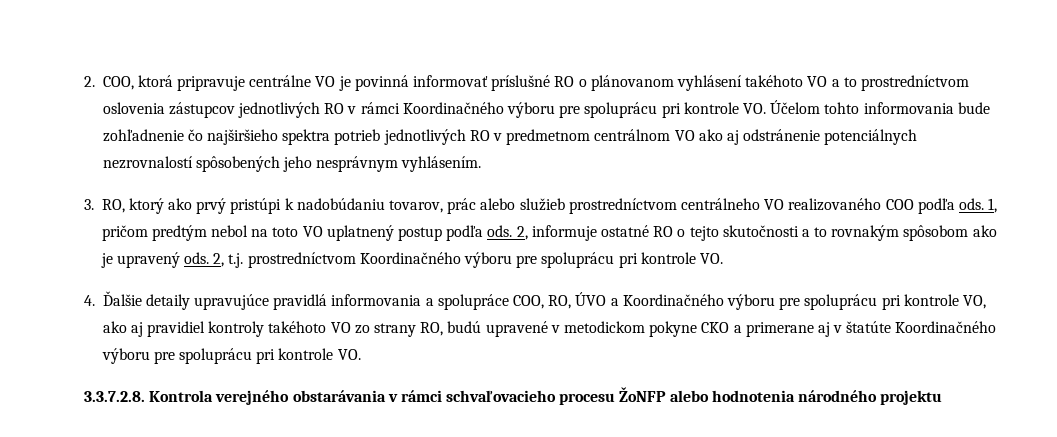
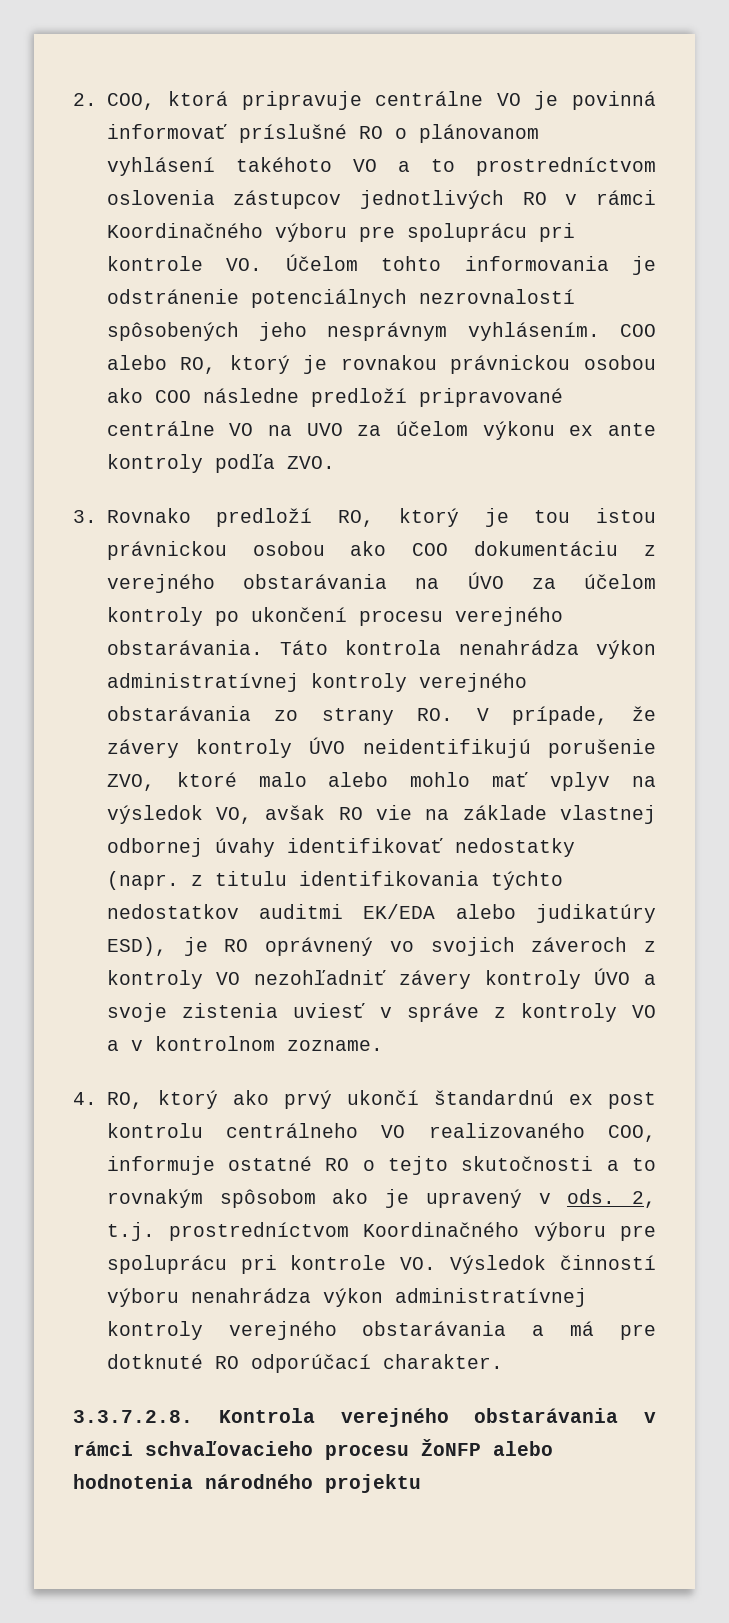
- 2. COO, ktorá pripravuje centrálne VO je povinná informovať príslušné RO o plánovanom vyhlásení takéhoto VO a to prostredníctvom oslovenia zástupcov jednotlivých RO v rámci Koordinačného výboru pre spoluprácu pri kontrole VO. Účelom tohto informovania bude zohľadnenie čo najširšieho spektra potrieb jednotlivých RO v predmetnom centrálnom VO ako aj odstránenie potenciálnych nezrovnalostí spôsobených jeho nesprávnym vyhlásením.
- 3. RO, ktorý ako prvý pristúpi k nadobúdaniu tovarov, prác alebo služieb prostredníctvom centrálneho VO realizovaného COO podľa ods. 1, pričom predtým nebol na toto VO uplatnený postup podľa ods. 2, informuje ostatné RO o tejto skutočnosti a to rovnakým spôsobom ako je upravený ods.
+ 2. COO, ktorá pripravuje centrálne VO je povinná informovať príslušné RO o plánovanom vyhlásení takéhoto VO a to prostredníctvom oslovenia zástupcov jednotlivých RO v rámci Koordinačného výboru pre spoluprácu pri kontrole VO. Účelom tohto informovania je odstránenie potenciálnych nezrovnalostí spôsobených jeho nesprávnym vyhlásením. COO alebo RO, ktorý je rovnakou právnickou osobou ako COO následne predloží pripravované centrálne VO na UVO za účelom výkonu ex ante kontroly podľa ZVO.
+ 3. Rovnako predloží RO, ktorý je tou istou právnickou osobou ako COO dokumentáciu z verejného obstarávania na ÚVO za účelom kontroly po ukončení procesu verejného obstarávania. Táto kontrola nenahrádza výkon administratívnej kontroly verejného obstarávania zo strany RO. V prípade, že závery kontroly ÚVO neidentifikujú porušenie ZVO, ktoré malo alebo mohlo mať vplyv na výsledok VO, avšak RO vie na základe vlastnej odbornej úvahy identifikovať nedostatky (napr. z titulu identifikovania týchto nedostatkov auditmi EK/EDA alebo judikatúry ESD), je RO oprávnený vo svojich záveroch z kontroly VO nezohľadniť závery kontroly ÚVO a svoje zistenia uviesť v správe z kontroly VO a v kontrolnom zozname.
+ 4. RO, ktorý ako prvý ukončí štandardnú ex post kontrolu centrálneho VO realizovaného COO, informuje ostatné RO o tejto skutočnosti a to rovnakým spôsobom ako je upravený v ods.
- 2, t.j. prostredníctvom Koordinačného výboru pre spoluprácu pri kontrole VO.
- 4. Ďalšie detaily upravujúce pravidlá informovania a spolupráce COO, RO, ÚVO a Koordinačného výboru pre spoluprácu pri kontrole VO, ako aj pravidiel kontroly takéhoto VO zo strany RO, budú upravené v metodickom pokyne CKO a primerane aj v štatúte Koordinačného výboru pre spoluprácu pri kontrole VO.
+ 2, t.j. prostredníctvom Koordinačného výboru pre spoluprácu pri kontrole VO. Výsledok činností výboru nenahrádza výkon administratívnej kontroly verejného obstarávania a má pre dotknuté RO odporúčací charakter.

